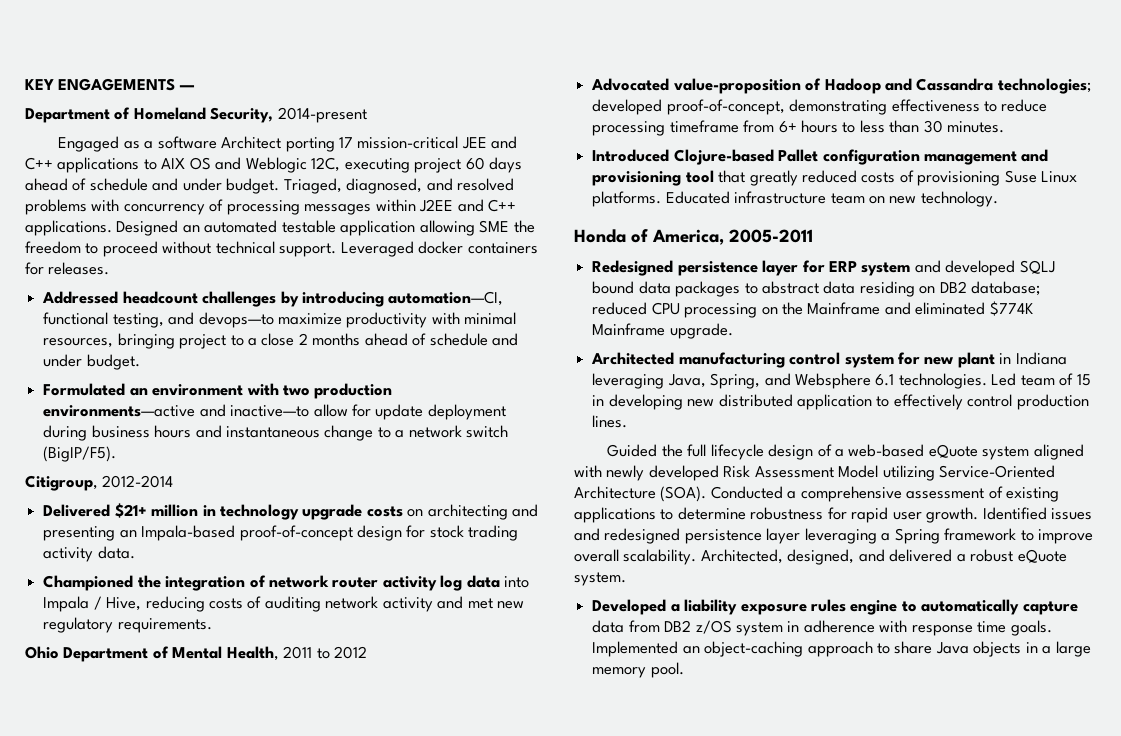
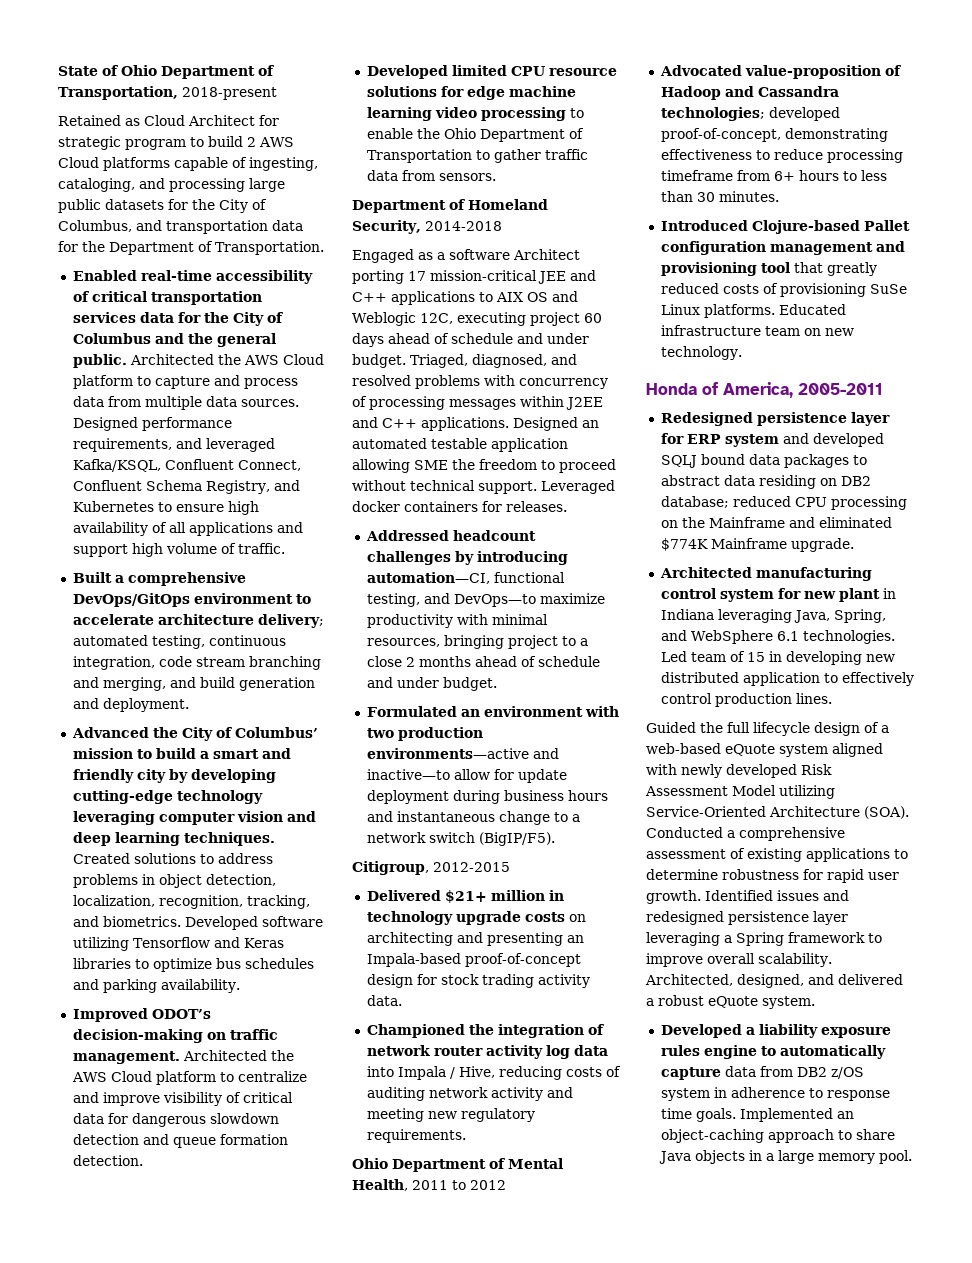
- KEY ENGAGEMENTS —
+ State of Ohio Department of Transportation, 2018-present
+ Retained as Cloud Architect for strategic program to build 2 AWS Cloud platforms capable of ingesting, cataloging, and processing large public datasets for the City of Columbus, and transportation data for the Department of Transportation.
+ Enabled real-time accessibility of critical transportation services data for the City of Columbus and the general public. Architected the AWS Cloud platform to capture and process data from multiple data sources. Designed performance requirements, and leveraged Kafka/KSQL, Confluent Connect, Confluent Schema Registry, and Kubernetes to ensure high availability of all applications and support high volume of traffic.
+ Built a comprehensive DevOps/GitOps environment to accelerate architecture delivery; automated testing, continuous integration, code stream branching and merging, and build generation and deployment.
+ Advanced the City of Columbus’ mission to build a smart and friendly city by developing cutting-edge technology leveraging computer vision and deep learning techniques. Created solutions to address problems in object detection, localization, recognition, tracking, and biometrics. Developed software utilizing Tensorflow and Keras libraries to optimize bus schedules and parking availability.
+ Improved ODOT’s decision-making on traffic management. Architected the AWS Cloud platform to centralize and improve visibility of critical data for dangerous slowdown detection and queue formation detection.
+ Developed limited CPU resource solutions for edge machine learning video processing to enable the Ohio Department of Transportation to gather traffic data from sensors.
- Department of Homeland Security, 2014-present
+ Department of Homeland Security, 2014-2018
- Addressed headcount challenges by introducing automation—CI, functional testing, and devops—to maximize productivity with minimal resources, bringing project to a close 2 months ahead of schedule and under budget.
+ Addressed headcount challenges by introducing automation—CI, functional testing, and DevOps—to maximize productivity with minimal resources, bringing project to a close 2 months ahead of schedule and under budget.
- Citigroup, 2012-2014
+ Citigroup, 2012-2015
- Championed the integration of network router activity log data into Impala / Hive, reducing costs of auditing network activity and met new regulatory requirements.
+ Championed the integration of network router activity log data into Impala / Hive, reducing costs of auditing network activity and meeting new regulatory requirements.
- Introduced Clojure-based Pallet configuration management and provisioning tool that greatly reduced costs of provisioning Suse Linux platforms.
+ Introduced Clojure-based Pallet configuration management and provisioning tool that greatly reduced costs of provisioning SuSe Linux platforms.
- Architected manufacturing control system for new plant in Indiana leveraging Java, Spring, and Websphere 6.1 technologies.
+ Architected manufacturing control system for new plant in Indiana leveraging Java, Spring, and WebSphere 6.1 technologies.
- Developed a liability exposure rules engine to automatically capture data from DB2 z/OS system in adherence with response time goals.
+ Developed a liability exposure rules engine to automatically capture data from DB2 z/OS system in adherence to response time goals.

